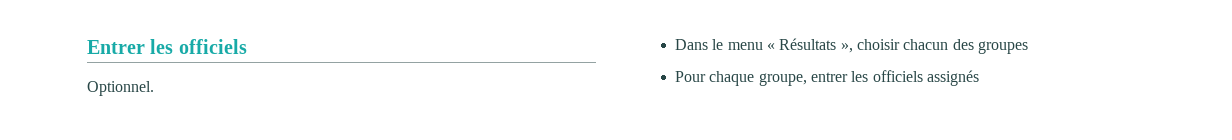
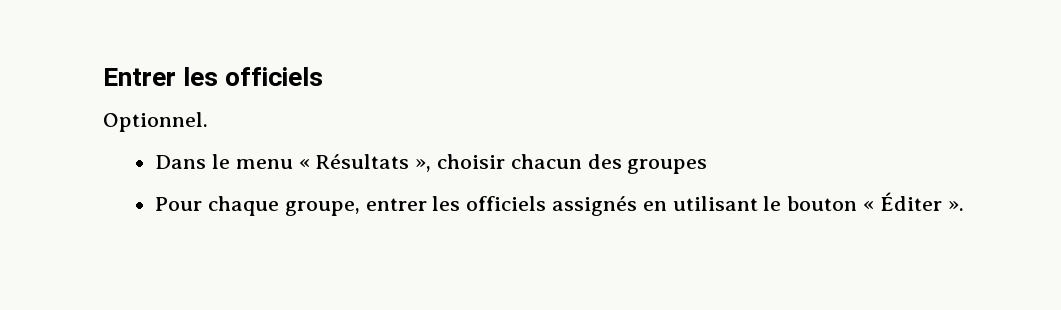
- Pour chaque groupe, entrer les officiels assignés
+ Pour chaque groupe, entrer les officiels assignés en utilisant le bouton « Éditer ».

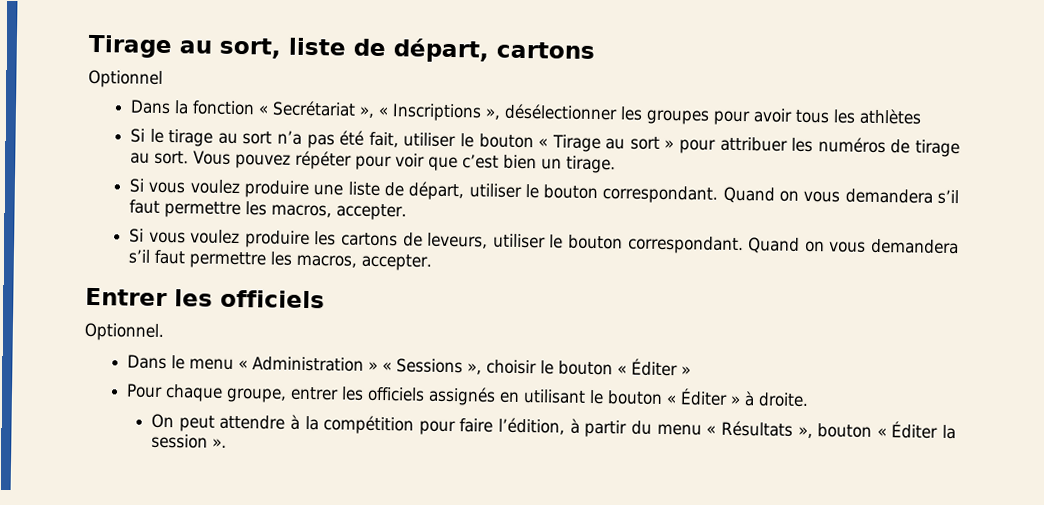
+ Tirage au sort, liste de départ, cartons
+ Optionnel
+ Dans la fonction « Secrétariat », « Inscriptions », désélectionner les groupes pour avoir tous les athlètes
+ Si le tirage au sort n’a pas été fait, utiliser le bouton « Tirage au sort » pour attribuer les numéros de tirage au sort. Vous pouvez répéter pour voir que c’est bien un tirage.
+ Si vous voulez produire une liste de départ, utiliser le bouton correspondant. Quand on vous demandera s’il faut permettre les macros, accepter.
+ Si vous voulez produire les cartons de leveurs, utiliser le bouton correspondant. Quand on vous demandera s’il faut permettre les macros, accepter.
- Dans le menu « Résultats », choisir chacun des groupes
+ Dans le menu « Administration » « Sessions », choisir le bouton « Éditer »
- Pour chaque groupe, entrer les officiels assignés en utilisant le bouton « Éditer ».
+ Pour chaque groupe, entrer les officiels assignés en utilisant le bouton « Éditer » à droite.
+ On peut attendre à la compétition pour faire l’édition, à partir du menu « Résultats », bouton « Éditer la session ».

